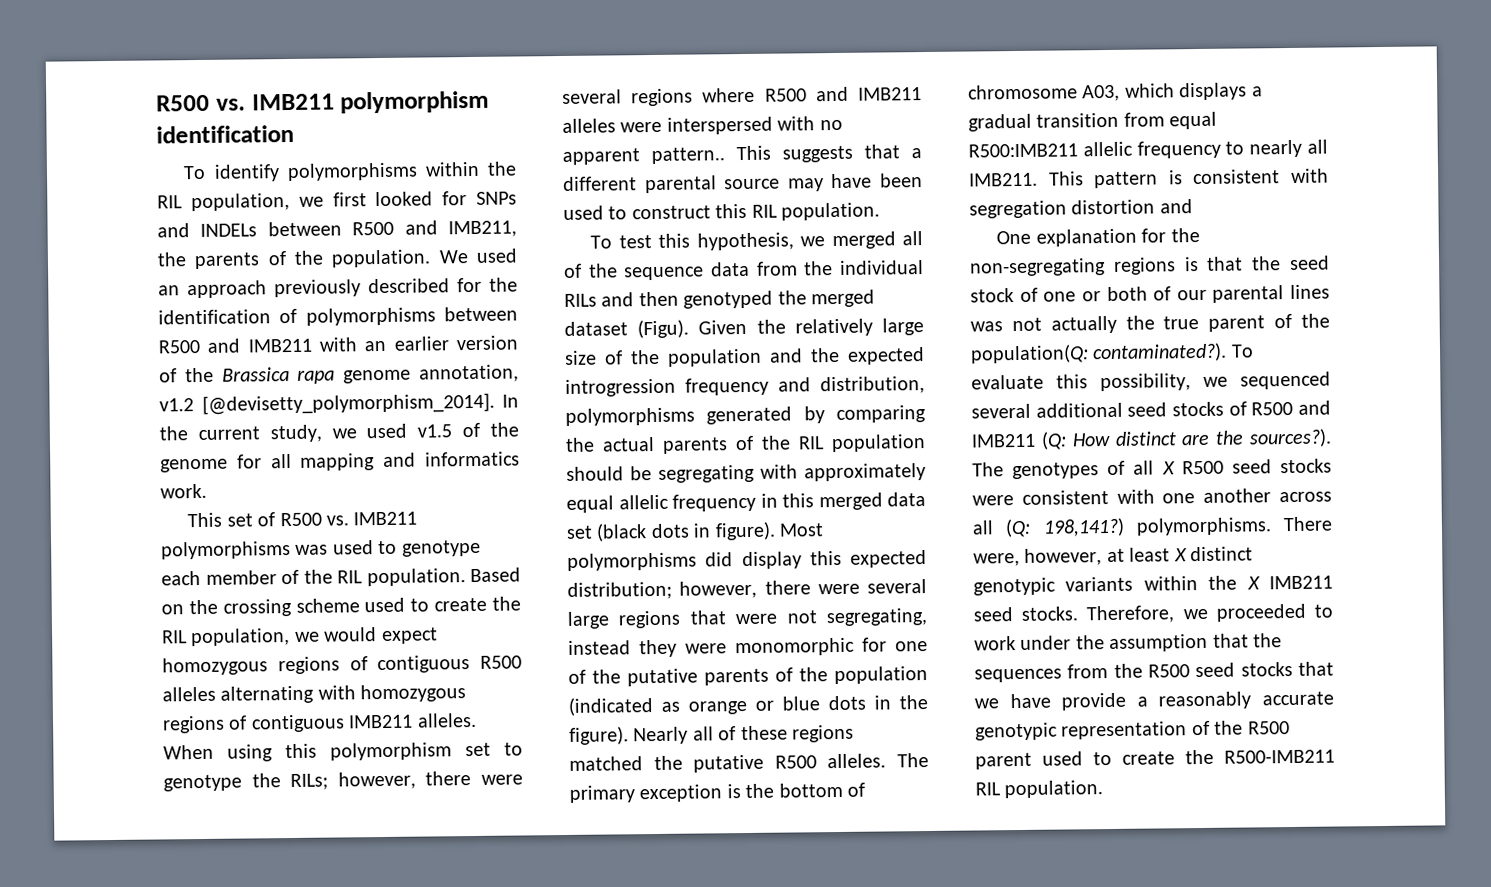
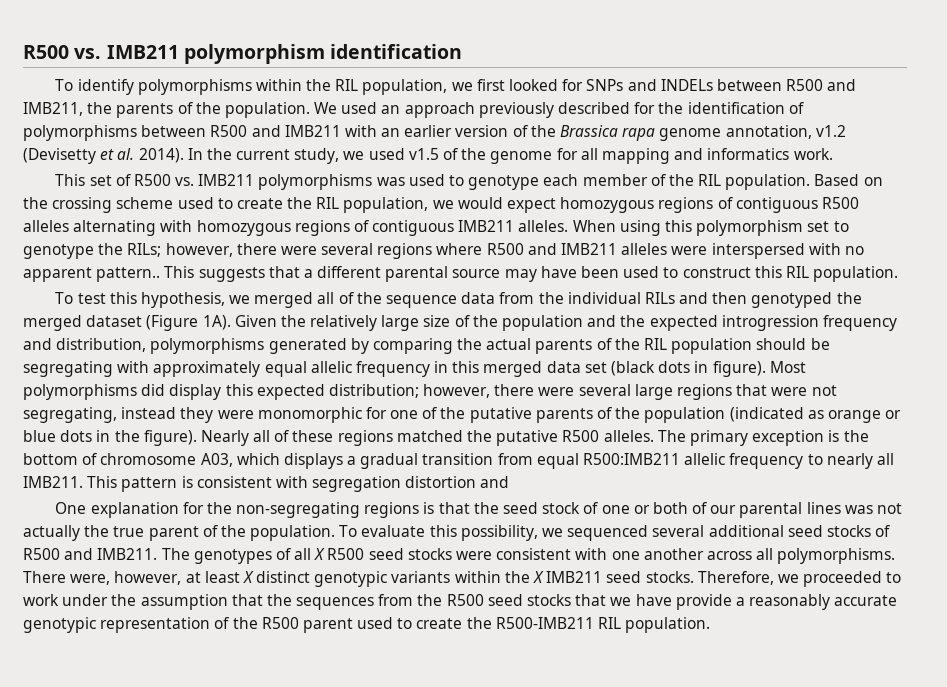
- We used an approach previously described for the identification of polymorphisms between R500 and IMB211 with an earlier version of the Brassica rapa genome annotation, v1.2 [@devisetty_polymorphism_2014].
+ We used an approach previously described for the identification of polymorphisms between R500 and IMB211 with an earlier version of the Brassica rapa genome annotation, v1.2 (Devisetty et al. 2014).
- To test this hypothesis, we merged all of the sequence data from the individual RILs and then genotyped the merged dataset (Figu).
+ To test this hypothesis, we merged all of the sequence data from the individual RILs and then genotyped the merged dataset (Figure 1A).
- One explanation for the non-segregating regions is that the seed stock of one or both of our parental lines was not actually the true parent of the population(Q: contaminated?).
+ One explanation for the non-segregating regions is that the seed stock of one or both of our parental lines was not actually the true parent of the population.
- To evaluate this possibility, we sequenced several additional seed stocks of R500 and IMB211 (Q: How distinct are the sources?).
+ To evaluate this possibility, we sequenced several additional seed stocks of R500 and IMB211.
- The genotypes of all X R500 seed stocks were consistent with one another across all (Q: 198,141?) polymorphisms.
+ The genotypes of all X R500 seed stocks were consistent with one another across all polymorphisms.

